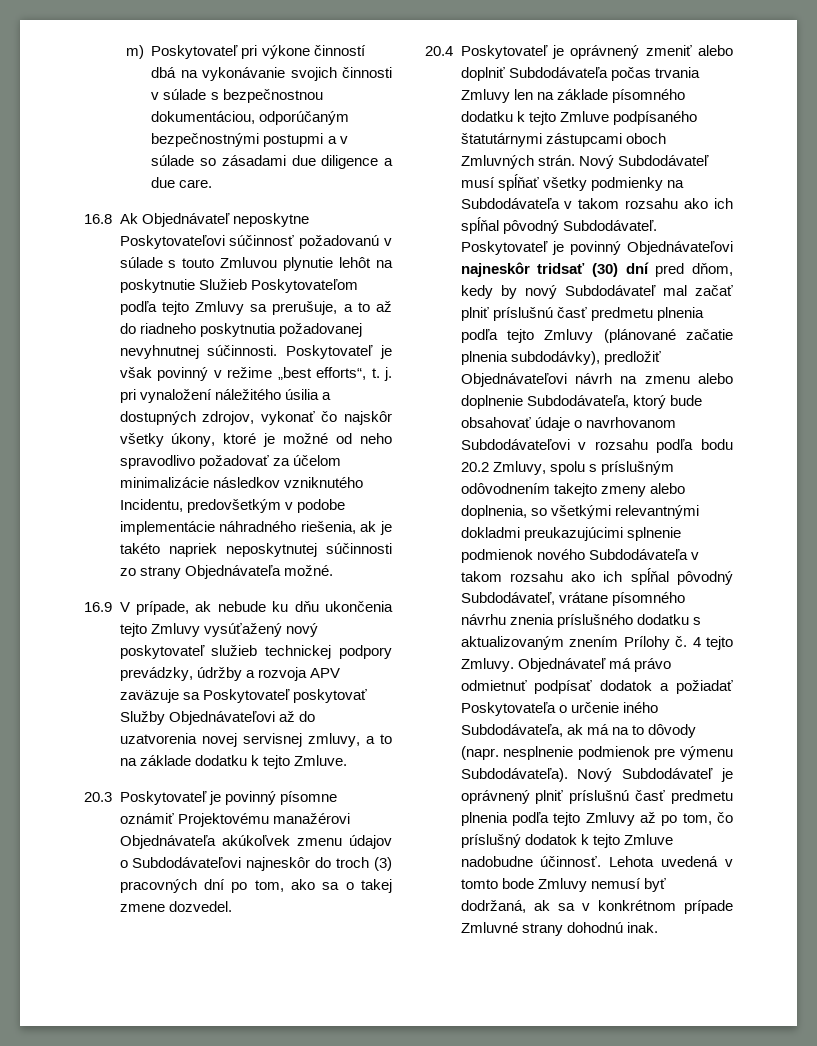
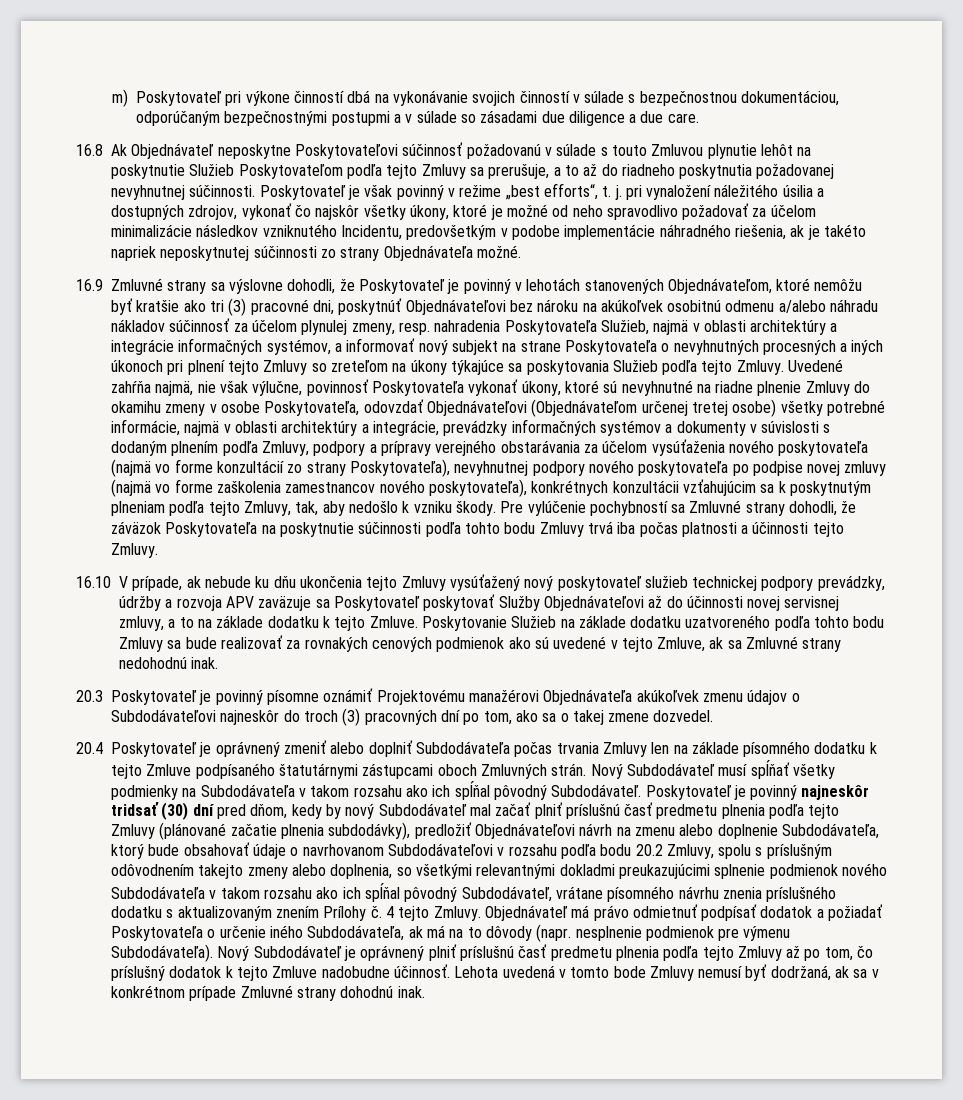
- m) Poskytovateľ pri výkone činností dbá na vykonávanie svojich činnosti v súlade s bezpečnostnou dokumentáciou, odporúčaným bezpečnostnými postupmi a v súlade so zásadami due diligence a due care.
+ m) Poskytovateľ pri výkone činností dbá na vykonávanie svojich činností v súlade s bezpečnostnou dokumentáciou, odporúčaným bezpečnostnými postupmi a v súlade so zásadami due diligence a due care.
- 16.9 V prípade, ak nebude ku dňu ukončenia tejto Zmluvy vysúťažený nový poskytovateľ služieb technickej podpory prevádzky, údržby a rozvoja APV zaväzuje sa Poskytovateľ poskytovať Služby Objednávateľovi až do uzatvorenia novej servisnej zmluvy, a to na základe dodatku k tejto Zmluve.
+ 16.9 Zmluvné strany sa výslovne dohodli, že Poskytovateľ je povinný v lehotách stanovených Objednávateľom, ktoré nemôžu byť kratšie ako tri (3) pracovné dni, poskytnúť Objednávateľovi bez nároku na akúkoľvek osobitnú odmenu a/alebo náhradu nákladov súčinnosť za účelom plynulej zmeny, resp. nahradenia Poskytovateľa Služieb, najmä v oblasti architektúry a integrácie informačných systémov, a informovať nový subjekt na strane Poskytovateľa o nevyhnutných procesných a iných úkonoch pri plnení tejto Zmluvy so zreteľom na úkony týkajúce sa poskytovania Služieb podľa tejto Zmluvy. Uvedené zahŕňa najmä, nie však výlučne, povinnosť Poskytovateľa vykonať úkony, ktoré sú nevyhnutné na riadne plnenie Zmluvy do okamihu zmeny v osobe Poskytovateľa, odovzdať Objednávateľovi (Objednávateľom určenej tretej osobe) všetky potrebné informácie, najmä v oblasti architektúry a integrácie, prevádzky informačných systémov a dokumenty v súvislosti s dodaným plnením podľa Zmluvy, podpory a prípravy verejného obstarávania za účelom vysúťaženia nového poskytovateľa (najmä vo forme konzultácií zo strany Poskytovateľa), nevyhnutnej podpory nového poskytovateľa po podpise novej zmluvy (najmä vo forme zaškolenia zamestnancov nového poskytovateľa), konkrétnych konzultácii vzťahujúcim sa k poskytnutým plneniam podľa tejto Zmluvy, tak, aby nedošlo k vzniku škody. Pre vylúčenie pochybností sa Zmluvné strany dohodli, že záväzok Poskytovateľa na poskytnutie súčinnosti podľa tohto bodu Zmluvy trvá iba počas platnosti a účinnosti tejto Zmluvy.
+ 16.10 V prípade, ak nebude ku dňu ukončenia tejto Zmluvy vysúťažený nový poskytovateľ služieb technickej podpory prevádzky, údržby a rozvoja APV zaväzuje sa Poskytovateľ poskytovať Služby Objednávateľovi až do účinnosti novej servisnej zmluvy, a to na základe dodatku k tejto Zmluve. Poskytovanie Služieb na základe dodatku uzatvoreného podľa tohto bodu Zmluvy sa bude realizovať za rovnakých cenových podmienok ako sú uvedené v tejto Zmluve, ak sa Zmluvné strany nedohodnú inak.
- Poskytovateľ je povinný Objednávateľovi najneskôr tridsať (30) dní pred dňom, kedy by nový Subdodávateľ mal začať plniť príslušnú časť predmetu plnenia podľa tejto Zmluvy (plánované začatie plnenia subdodávky), predložiť Objednávateľovi návrh na zmenu alebo doplnenie Subdodávateľa, ktorý bude obsahovať údaje o navrhovanom Subdodávateľovi v rozsahu podľa bodu 20.2 Zmluvy, spolu s príslušným odôvodnením takejto zmeny alebo doplnenia, so všetkými relevantnými dokladmi preukazujúcimi splnenie podmienok nového Subdodávateľa v takom rozsahu ako ich spĺňal pôvodný Subdodávateľ, vrátane písomného návrhu znenia príslušného dodatku s aktualizovaným znením Prílohy č.
+ Poskytovateľ je povinný najneskôr tridsať (30) dní pred dňom, kedy by nový Subdodávateľ mal začať plniť príslušnú časť predmetu plnenia podľa tejto Zmluvy (plánované začatie plnenia subdodávky), predložiť Objednávateľovi návrh na zmenu alebo doplnenie Subdodávateľa, ktorý bude obsahovať údaje o navrhovanom Subdodávateľovi v rozsahu podľa bodu 20.2 Zmluvy, spolu s príslušným odôvodnením takejto zmeny alebo doplnenia, so všetkými relevantnými dokladmi preukazujúcimi splnenie podmienok nového Subdodávateľa v takom rozsahu ako ich spĺňal pôvodný Subdodávateľ, vrátane písomného návrhu znenia príslušného dodatku s aktualizovaným znením Prílohy č.

